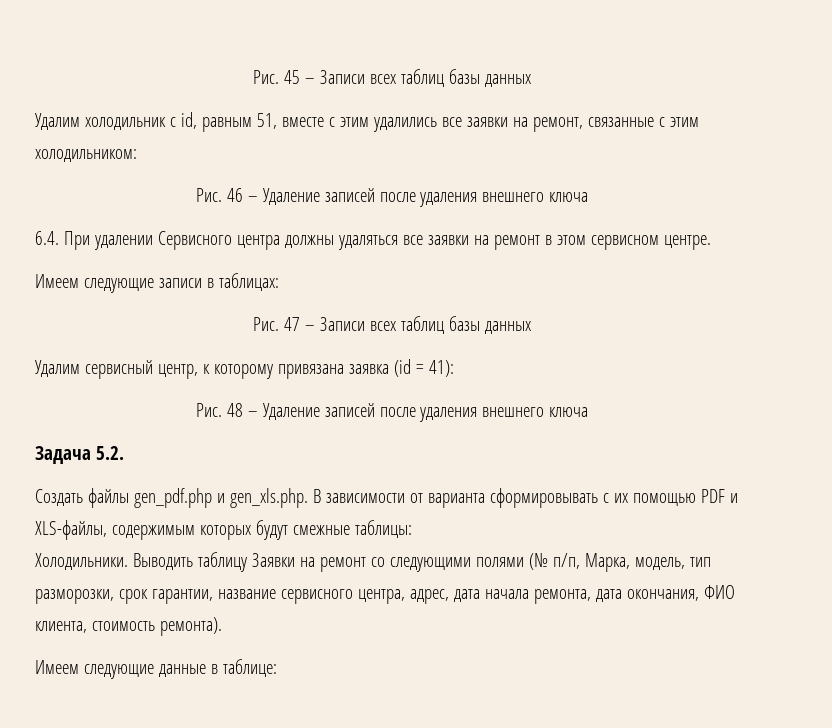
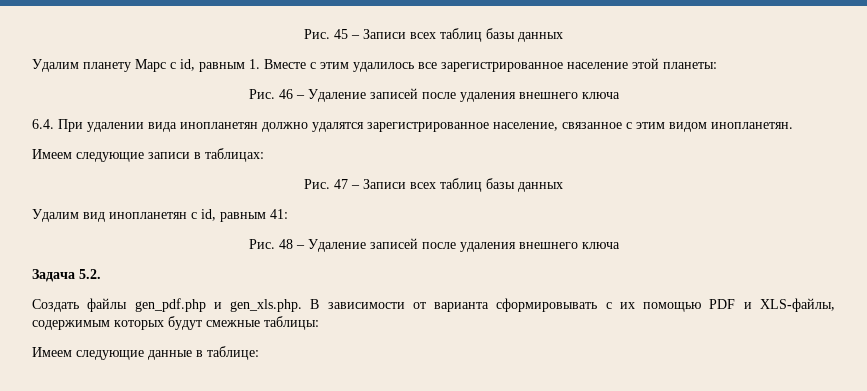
- Удалим холодильник с id, равным 51, вместе с этим удалились все заявки на ремонт, связанные с этим холодильником:
+ Удалим планету Марс с id, равным 1. Вместе с этим удалилось все зарегистрированное население этой планеты:
- 6.4. При удалении Сервисного центра должны удаляться все заявки на ремонт в этом сервисном центре.
+ 6.4. При удалении вида инопланетян должно удалятся зарегистрированное население, связанное с этим видом инопланетян.
- Удалим сервисный центр, к которому привязана заявка (id = 41):
+ Удалим вид инопланетян с id, равным 41:
- Холодильники. Выводить таблицу Заявки на ремонт со следующими полями (№ п/п, Марка, модель, тип разморозки, срок гарантии, название сервисного центра, адрес, дата начала ремонта, дата окончания, ФИО клиента, стоимость ремонта).

